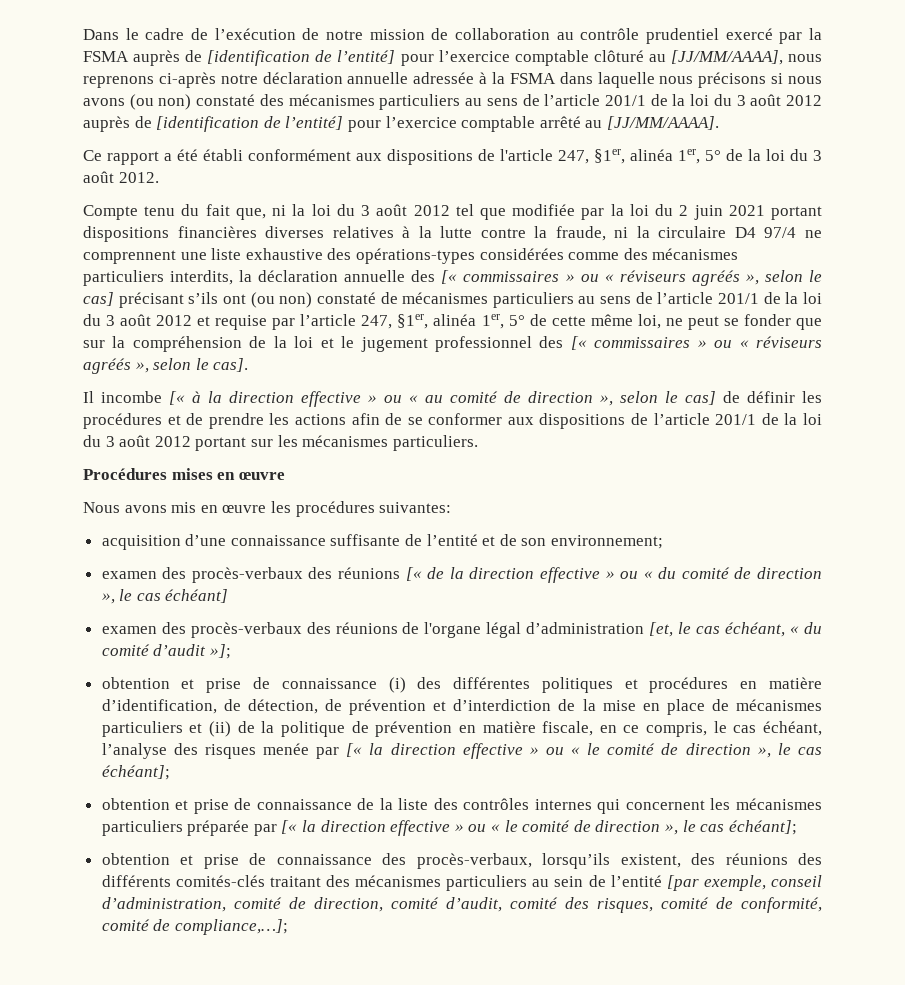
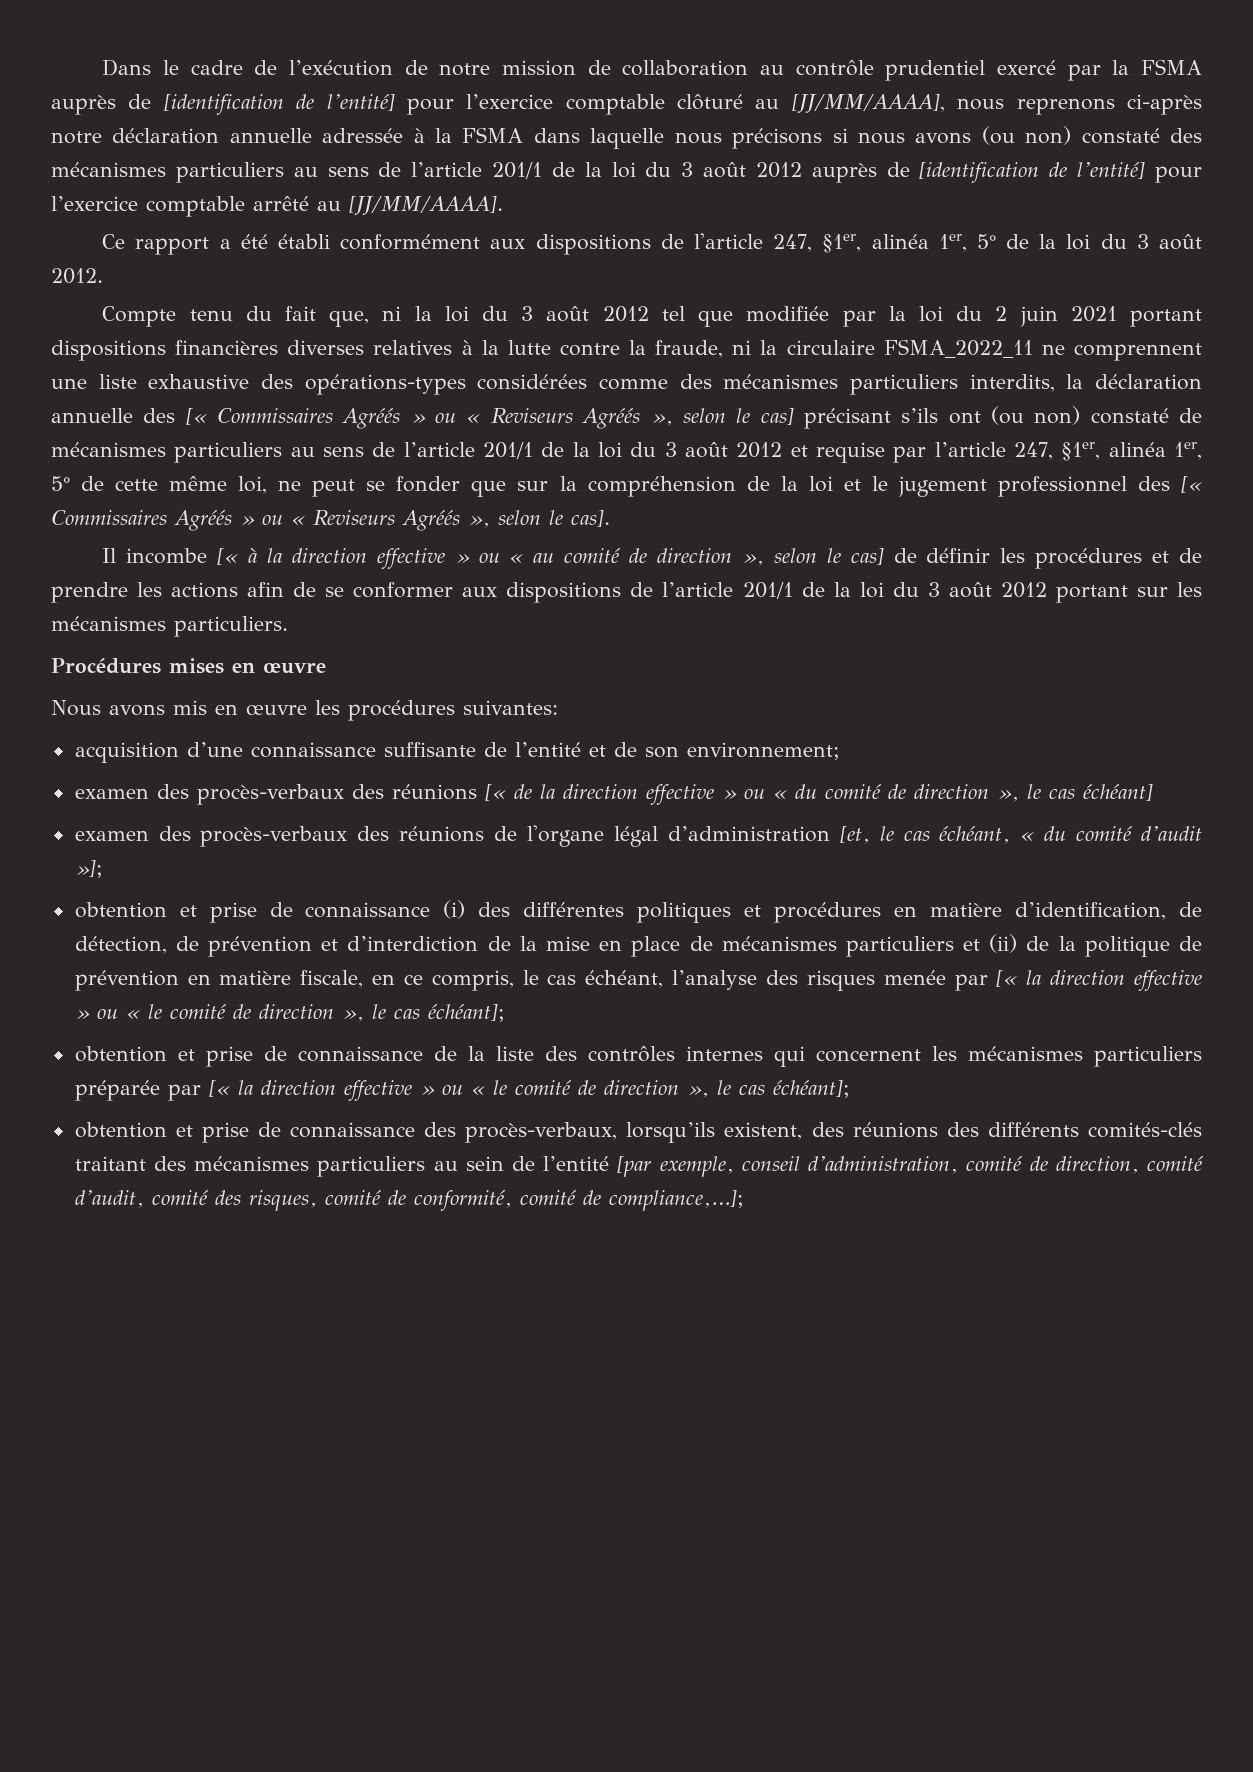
- Compte tenu du fait que, ni la loi du 3 août 2012 tel que modifiée par la loi du 2 juin 2021 portant dispositions financières diverses relatives à la lutte contre la fraude, ni la circulaire D4 97/4 ne comprennent une liste exhaustive des opérations-types considérées comme des mécanismes particuliers interdits, la déclaration annuelle des [« commissaires » ou « réviseurs agréés », selon le cas] précisant s’ils ont (ou non) constaté de mécanismes particuliers au sens de l’article 201/1 de la loi du 3 août 2012 et requise par l’article 247, §1er, alinéa 1er, 5° de cette même loi, ne peut se fonder que sur la compréhension de la loi et le jugement professionnel des [« commissaires » ou « réviseurs agréés », selon le cas].
+ Compte tenu du fait que, ni la loi du 3 août 2012 tel que modifiée par la loi du 2 juin 2021 portant dispositions financières diverses relatives à la lutte contre la fraude, ni la circulaire FSMA_2022_11 ne comprennent une liste exhaustive des opérations-types considérées comme des mécanismes particuliers interdits, la déclaration annuelle des [« Commissaires Agréés » ou « Reviseurs Agréés », selon le cas] précisant s’ils ont (ou non) constaté de mécanismes particuliers au sens de l’article 201/1 de la loi du 3 août 2012 et requise par l’article 247, §1er, alinéa 1er, 5° de cette même loi, ne peut se fonder que sur la compréhension de la loi et le jugement professionnel des [« Commissaires Agréés » ou « Reviseurs Agréés », selon le cas].

